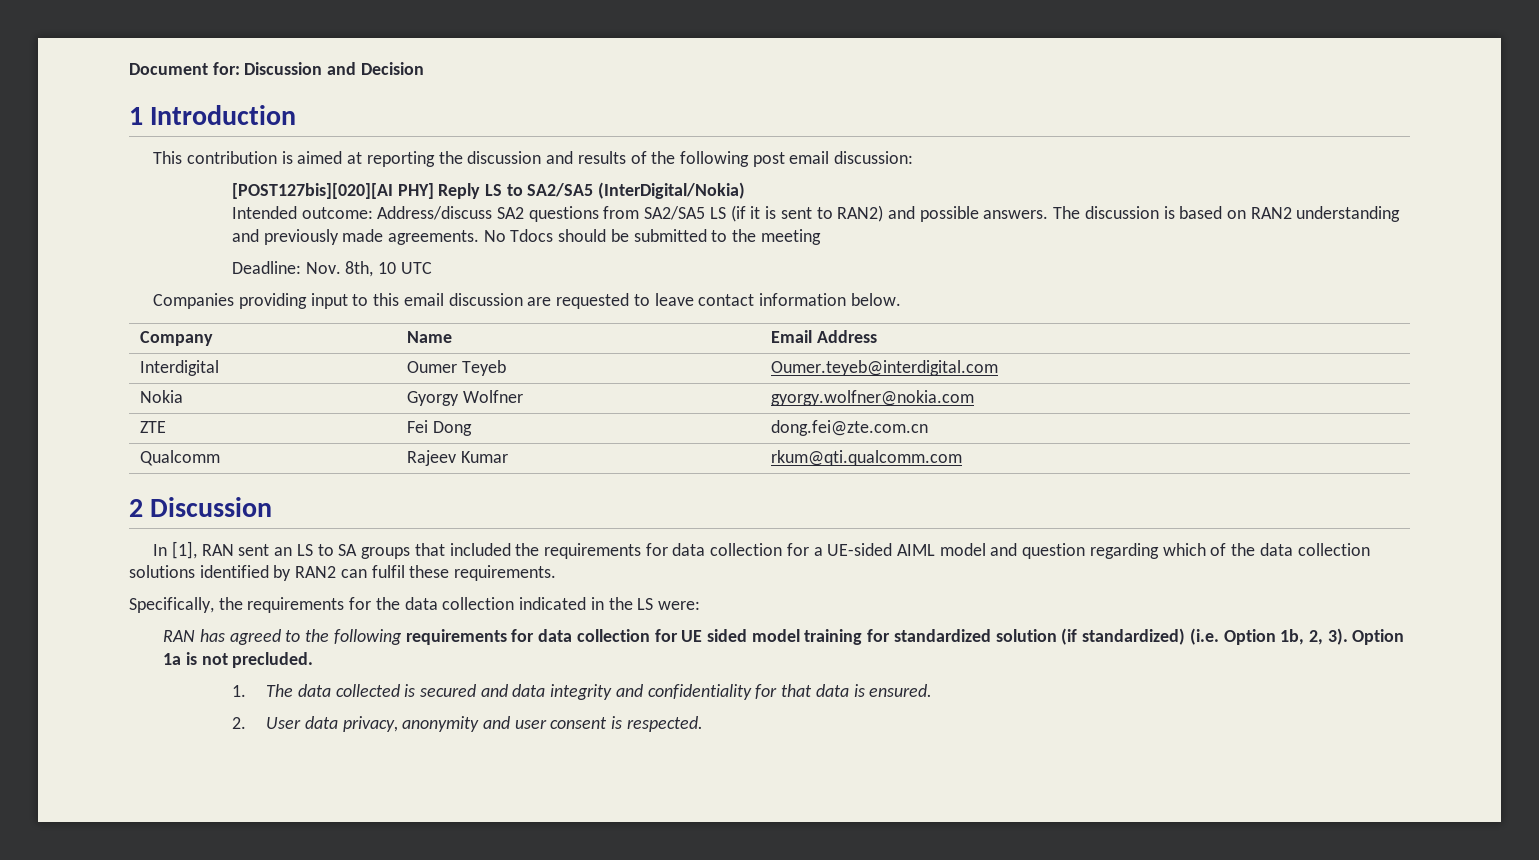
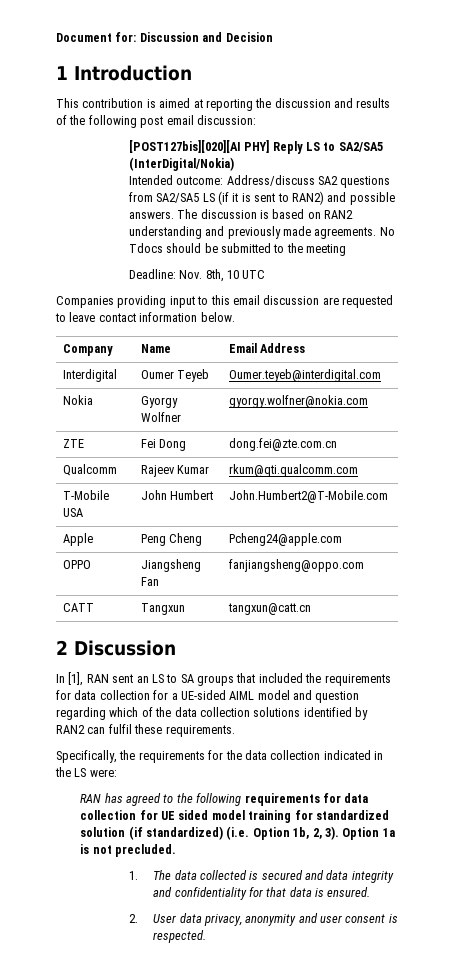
+ T-Mobile USA | John Humbert | John.Humbert2@T-Mobile.com
+ Apple | Peng Cheng | Pcheng24@apple.com
+ OPPO | Jiangsheng Fan | fanjiangsheng@oppo.com
+ CATT | Tangxun | tangxun@catt.cn

